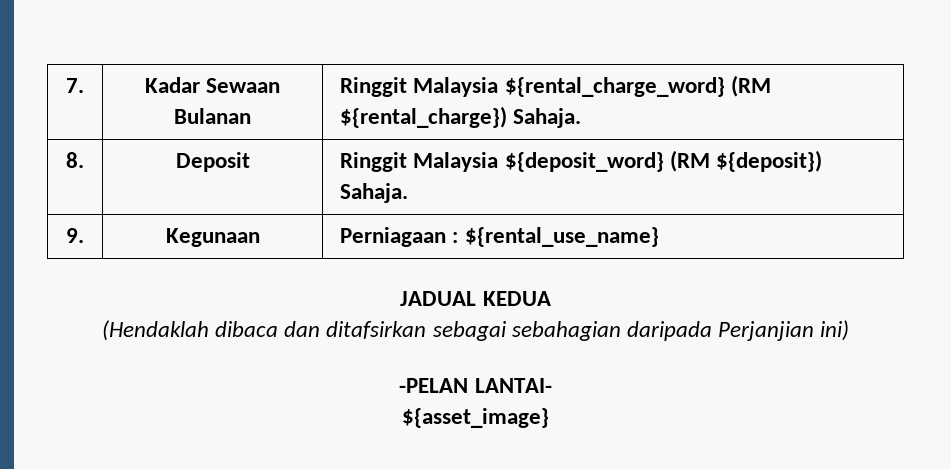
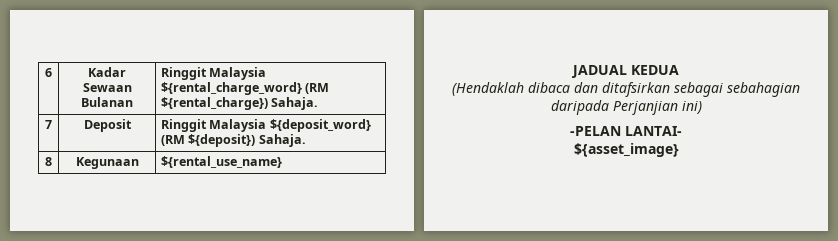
- 7. | Kadar Sewaan Bulanan | Ringgit Malaysia ${rental_charge_word} (RM ${rental_charge}) Sahaja.
+ 6 | Kadar Sewaan Bulanan | Ringgit Malaysia ${rental_charge_word} (RM ${rental_charge}) Sahaja.
- 8. | Deposit | Ringgit Malaysia ${deposit_word} (RM ${deposit}) Sahaja.
+ 7 | Deposit | Ringgit Malaysia ${deposit_word} (RM ${deposit}) Sahaja.
- 9. | Kegunaan | Perniagaan : ${rental_use_name}
+ 8 | Kegunaan | ${rental_use_name}

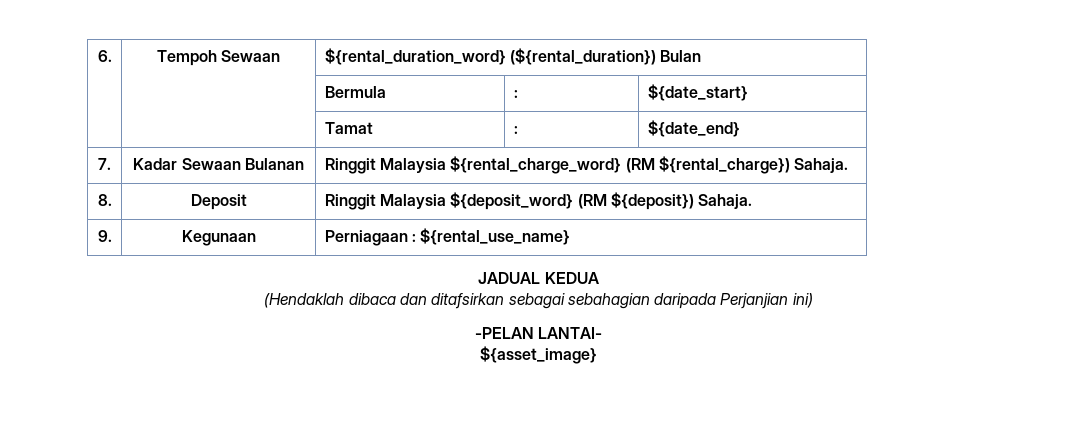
- 6 | Kadar Sewaan Bulanan | Ringgit Malaysia ${rental_charge_word} (RM ${rental_charge}) Sahaja.
+ 6. | Tempoh Sewaan | ${rental_duration_word} (${rental_duration}) Bulan
+ | | Bermula | : | ${date_start}
+ | | Tamat | : | ${date_end}
+ 7. | Kadar Sewaan Bulanan | Ringgit Malaysia ${rental_charge_word} (RM ${rental_charge}) Sahaja.
- 7 | Deposit | Ringgit Malaysia ${deposit_word} (RM ${deposit}) Sahaja.
+ 8. | Deposit | Ringgit Malaysia ${deposit_word} (RM ${deposit}) Sahaja.
- 8 | Kegunaan | ${rental_use_name}
+ 9. | Kegunaan | Perniagaan : ${rental_use_name}

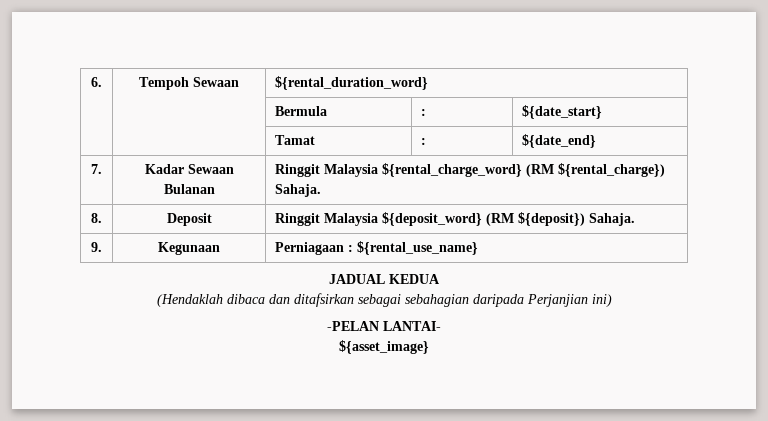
- 6. | Tempoh Sewaan | ${rental_duration_word} (${rental_duration}) Bulan
+ 6. | Tempoh Sewaan | ${rental_duration_word}

